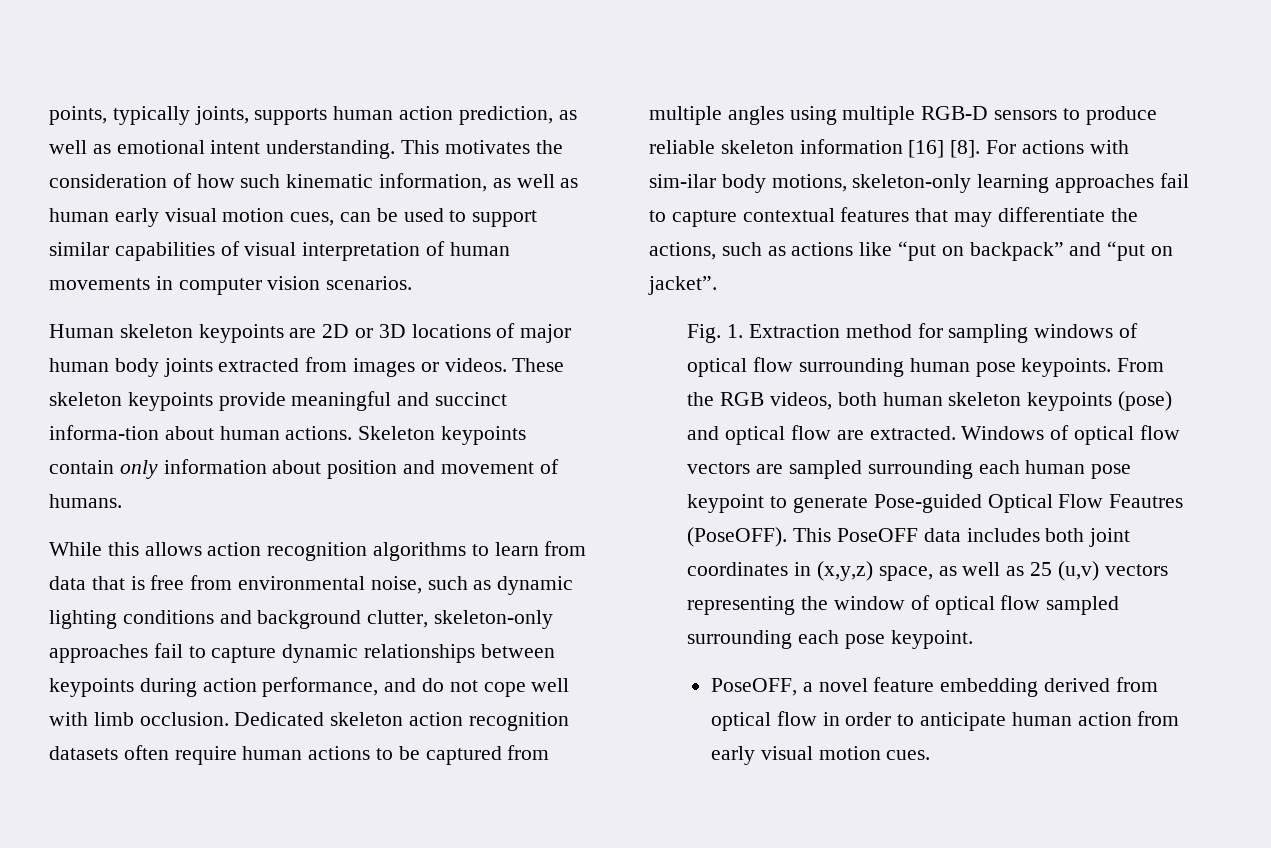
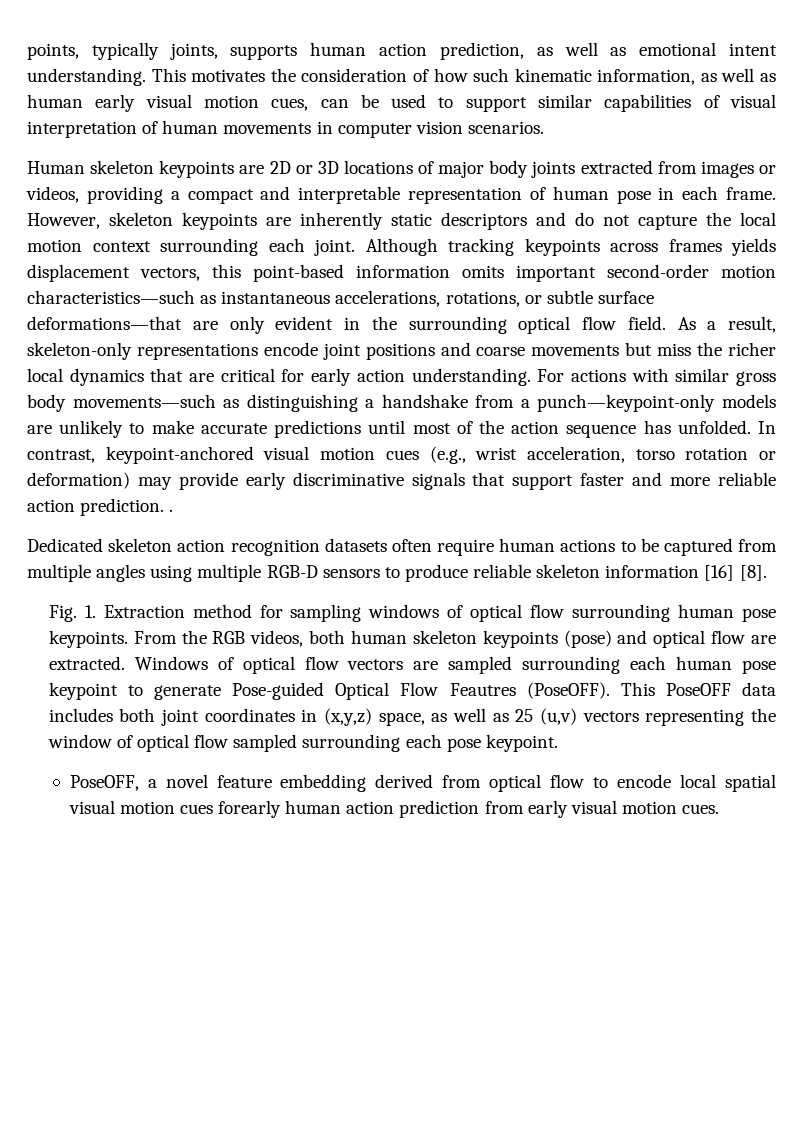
- Human skeleton keypoints are 2D or 3D locations of major human body joints extracted from images or videos. These skeleton keypoints provide meaningful and succinct informa-tion about human actions. Skeleton keypoints contain only information about position and movement of humans.
- While this allows action recognition algorithms to learn from data that is free from environmental noise, such as dynamic lighting conditions and background clutter, skeleton-only approaches fail to capture dynamic relationships between keypoints during action performance, and do not cope well with limb occlusion. Dedicated skeleton action recognition datasets often require human actions to be captured from multiple angles using multiple RGB-D sensors to produce reliable skeleton information [16] [8]. For actions with sim-ilar body motions, skeleton-only learning approaches fail to capture contextual features that may differentiate the actions, such as actions like “put on backpack” and “put on jacket”.
+ Human skeleton keypoints are 2D or 3D locations of major body joints extracted from images or videos, providing a compact and interpretable representation of human pose in each frame. However, skeleton keypoints are inherently static descriptors and do not capture the local motion context surrounding each joint. Although tracking keypoints across frames yields displacement vectors, this point-based information omits important second-order motion characteristics—such as instantaneous accelerations, rotations, or subtle surface deformations—that are only evident in the surrounding optical flow field. As a result, skeleton-only representations encode joint positions and coarse movements but miss the richer local dynamics that are critical for early action understanding. For actions with similar gross body movements—such as distinguishing a handshake from a punch—keypoint-only models are unlikely to make accurate predictions until most of the action sequence has unfolded. In contrast, keypoint-anchored visual motion cues (e.g., wrist acceleration, torso rotation or deformation) may provide early discriminative signals that support faster and more reliable action prediction. .
+ Dedicated skeleton action recognition datasets often require human actions to be captured from multiple angles using multiple RGB-D sensors to produce reliable skeleton information [16] [8].
- PoseOFF, a novel feature embedding derived from optical flow in order to anticipate human action from early visual motion cues.
+ PoseOFF, a novel feature embedding derived from optical flow to encode local spatial visual motion cues forearly human action prediction from early visual motion cues.

